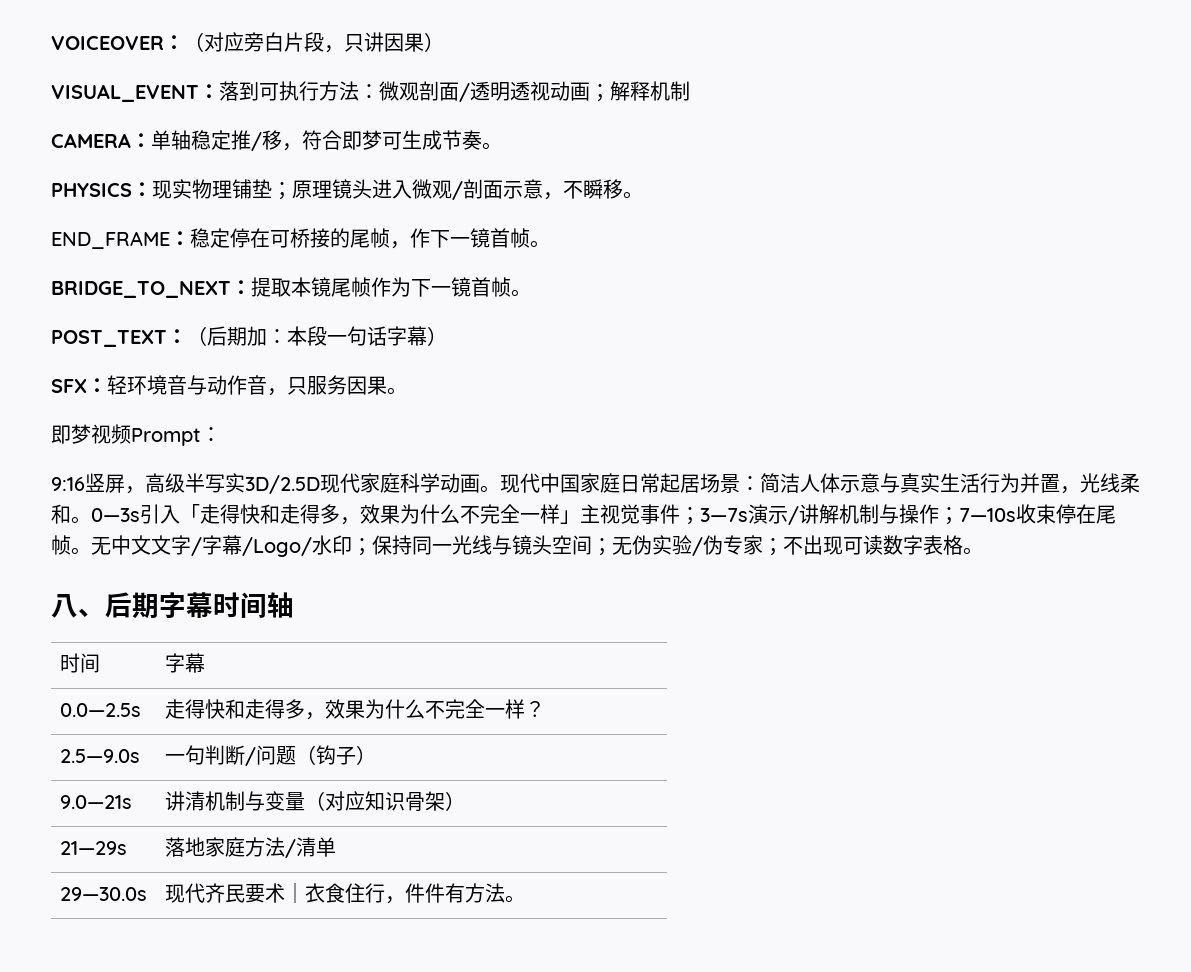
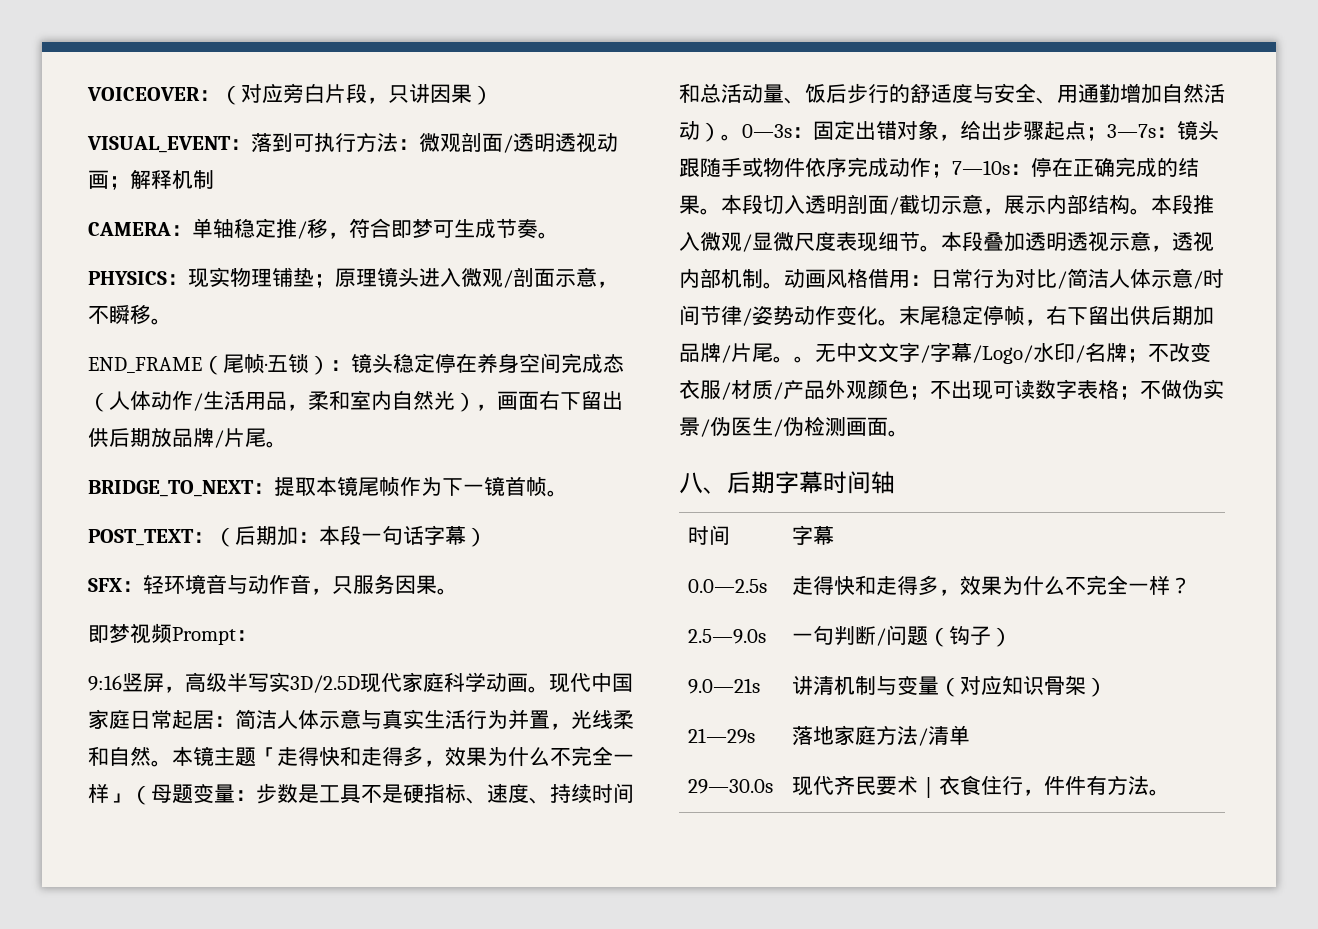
- END_FRAME：稳定停在可桥接的尾帧，作下一镜首帧。
+ END_FRAME（尾帧·五锁）：镜头稳定停在养身空间完成态（人体动作/生活用品，柔和室内自然光），画面右下留出供后期放品牌/片尾。
- 现代中国家庭日常起居场景：简洁人体示意与真实生活行为并置，光线柔和。0—3s引入「走得快和走得多，效果为什么不完全一样」主视觉事件；3—7s演示/讲解机制与操作；7—10s收束停在尾帧。
+ 现代中国家庭日常起居：简洁人体示意与真实生活行为并置，光线柔和自然。本镜主题「走得快和走得多，效果为什么不完全一样」（母题变量：步数是工具不是硬指标、速度、持续时间和总活动量、饭后步行的舒适度与安全、用通勤增加自然活动）。0—3s：固定出错对象，给出步骤起点；3—7s：镜头跟随手或物件依序完成动作；7—10s：停在正确完成的结果。本段切入透明剖面/截切示意，展示内部结构。本段推入微观/显微尺度表现细节。本段叠加透明透视示意，透视内部机制。动画风格借用：日常行为对比/简洁人体示意/时间节律/姿势动作变化。末尾稳定停帧，右下留出供后期加品牌/片尾。。
- 无中文文字/字幕/Logo/水印；保持同一光线与镜头空间；无伪实验/伪专家；不出现可读数字表格。
+ 无中文文字/字幕/Logo/水印/名牌；不改变衣服/材质/产品外观颜色；不出现可读数字表格；不做伪实景/伪医生/伪检测画面。

